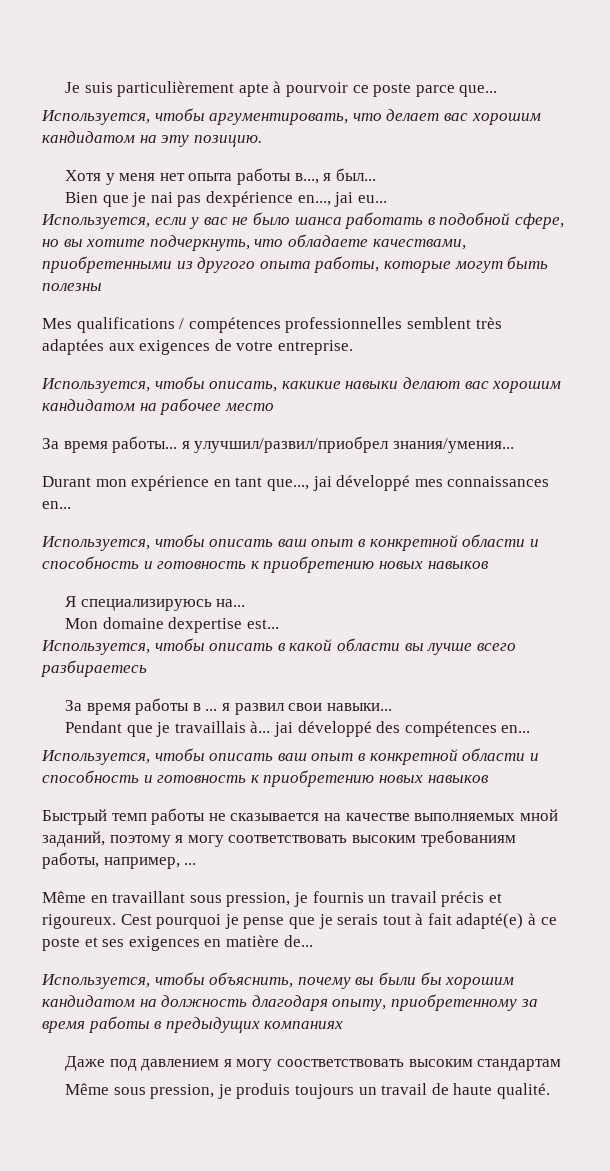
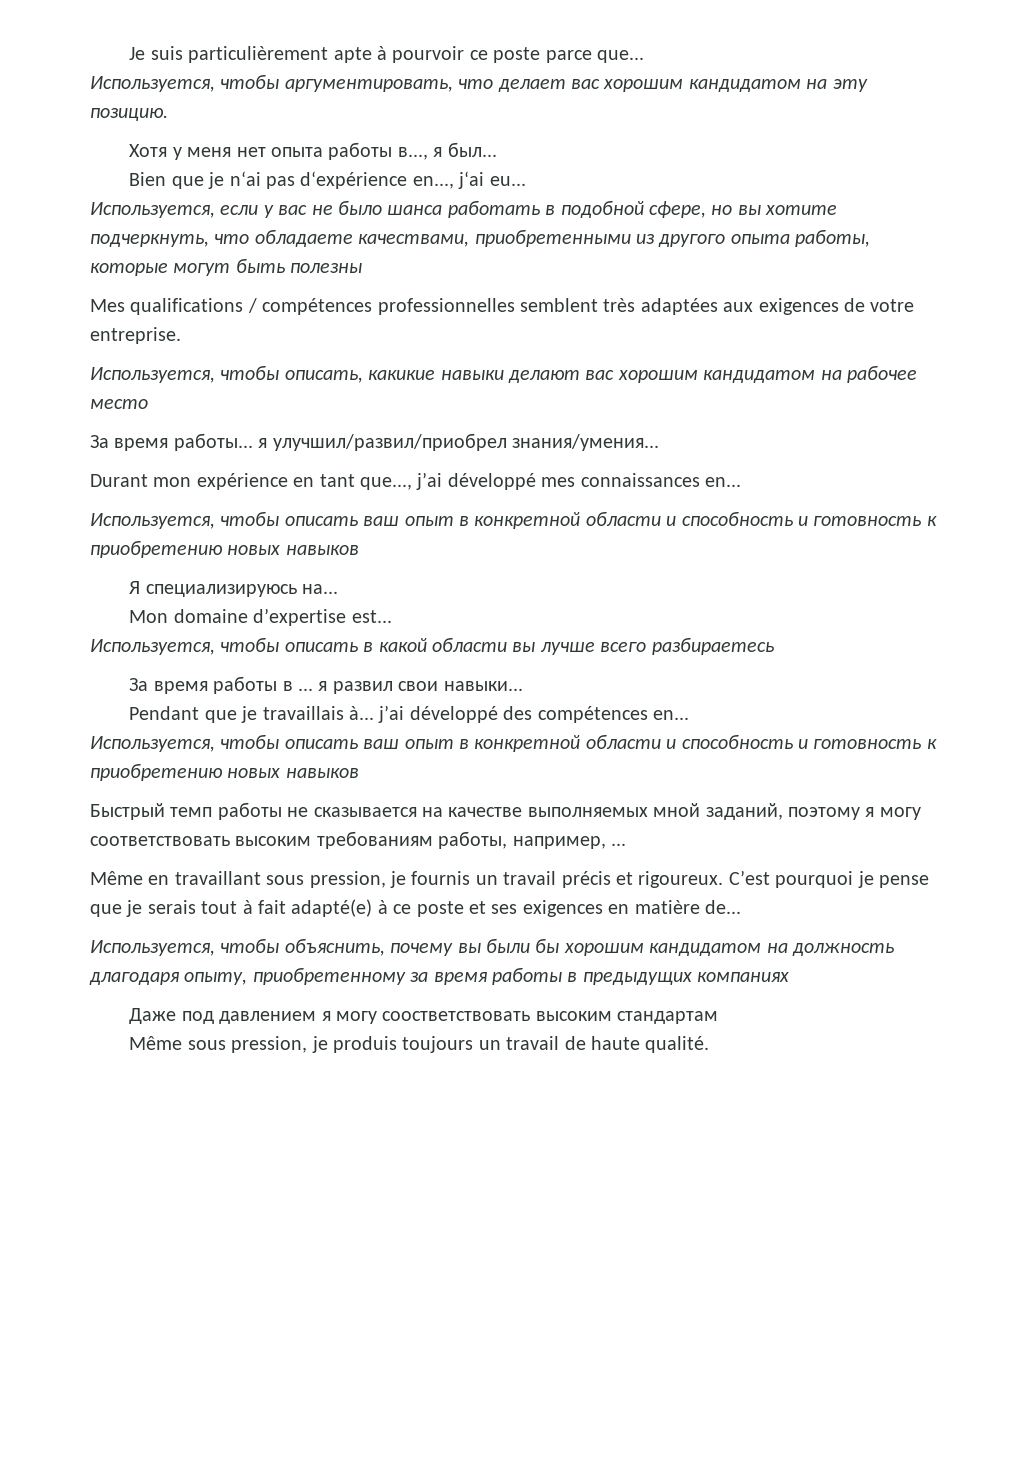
- Bien que je nai pas dexpérience en..., jai eu...
+ Bien que je n‘ai pas d‘expérience en..., j‘ai eu...
- Durant mon expérience en tant que..., jai développé mes connaissances en...
+ Durant mon expérience en tant que..., j’ai développé mes connaissances en...
- Mon domaine dexpertise est...
+ Mon domaine d’expertise est...
- Pendant que je travaillais à... jai développé des compétences en...
+ Pendant que je travaillais à... j’ai développé des compétences en...
- Cest pourquoi je pense que je serais tout à fait adapté(e) à ce poste et ses exigences en matière de...
+ C’est pourquoi je pense que je serais tout à fait adapté(e) à ce poste et ses exigences en matière de...

